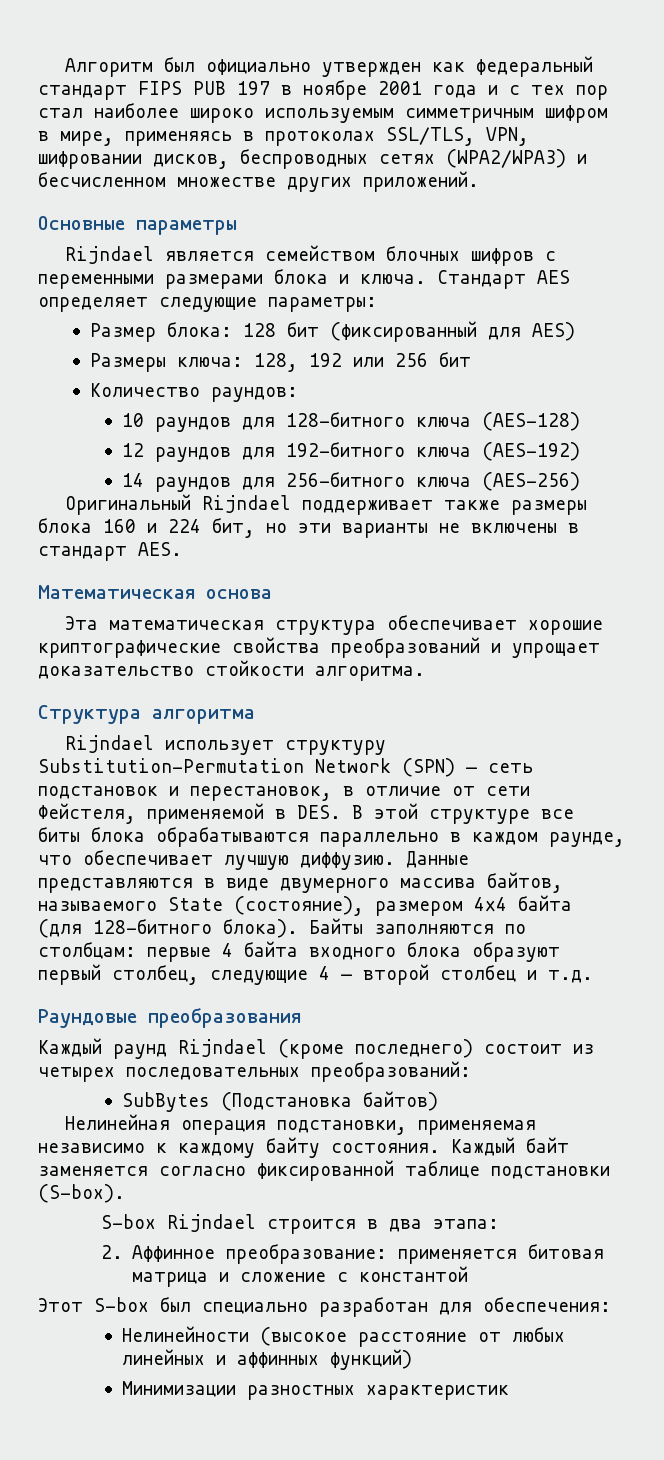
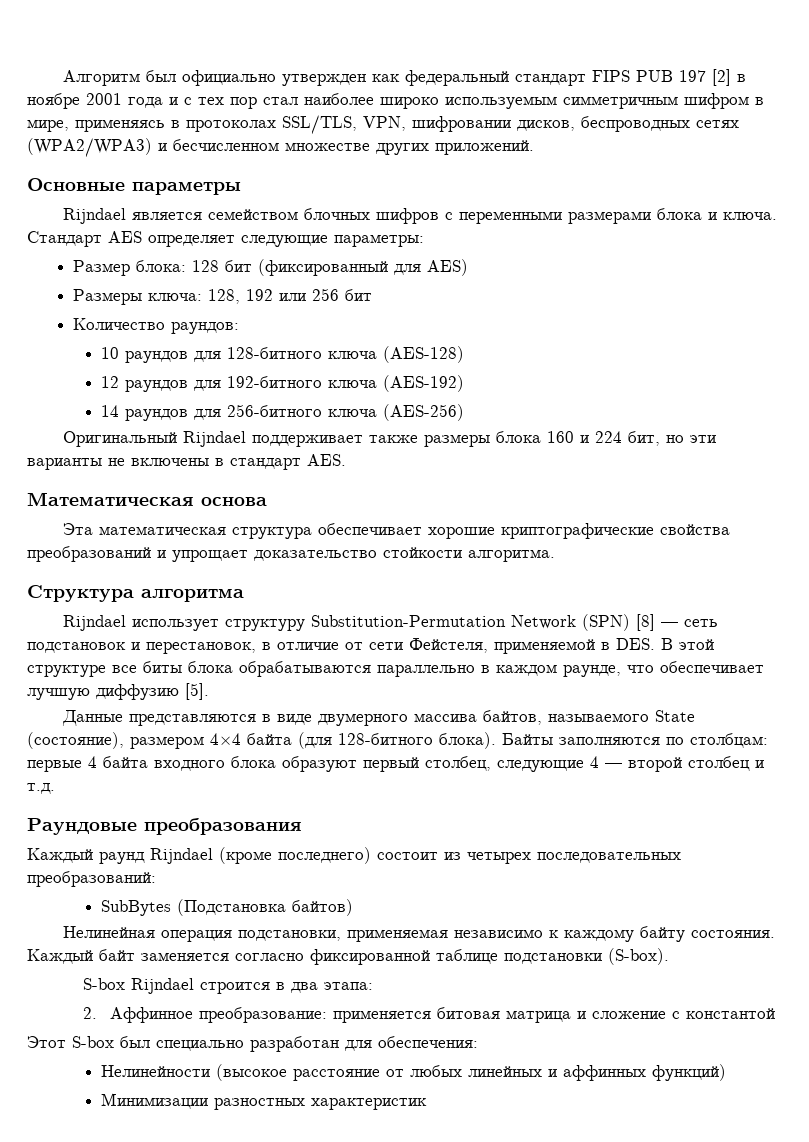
- Алгоритм был официально утвержден как федеральный стандарт FIPS PUB 197 в ноябре 2001 года и с тех пор стал наиболее широко используемым симметричным шифром в мире, применяясь в протоколах SSL/TLS, VPN, шифровании дисков, беспроводных сетях (WPA2/WPA3) и бесчисленном множестве других приложений.
+ Алгоритм был официально утвержден как федеральный стандарт FIPS PUB 197 [2] в ноябре 2001 года и с тех пор стал наиболее широко используемым симметричным шифром в мире, применяясь в протоколах SSL/TLS, VPN, шифровании дисков, беспроводных сетях (WPA2/WPA3) и бесчисленном множестве других приложений.
- Rijndael использует структуру Substitution-Permutation Network (SPN) — сеть подстановок и перестановок, в отличие от сети Фейстеля, применяемой в DES. В этой структуре все биты блока обрабатываются параллельно в каждом раунде, что обеспечивает лучшую диффузию. Данные представляются в виде двумерного массива байтов, называемого State (состояние), размером 4×4 байта (для 128-битного блока).
+ Rijndael использует структуру Substitution-Permutation Network (SPN) [8] — сеть подстановок и перестановок, в отличие от сети Фейстеля, применяемой в DES. В этой структуре все биты блока обрабатываются параллельно в каждом раунде, что обеспечивает лучшую диффузию [5].
+ Данные представляются в виде двумерного массива байтов, называемого State (состояние), размером 4×4 байта (для 128-битного блока).

